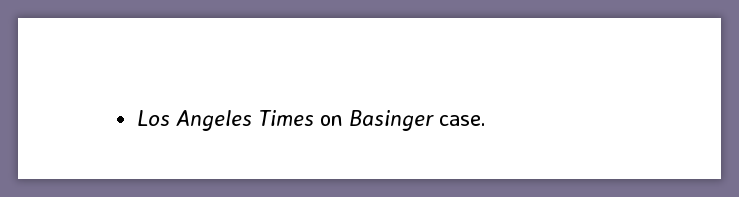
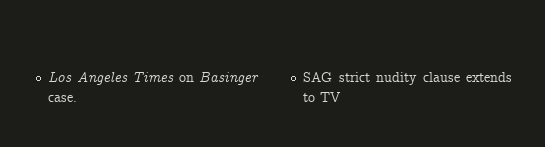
+ SAG strict nudity clause extends to TV

